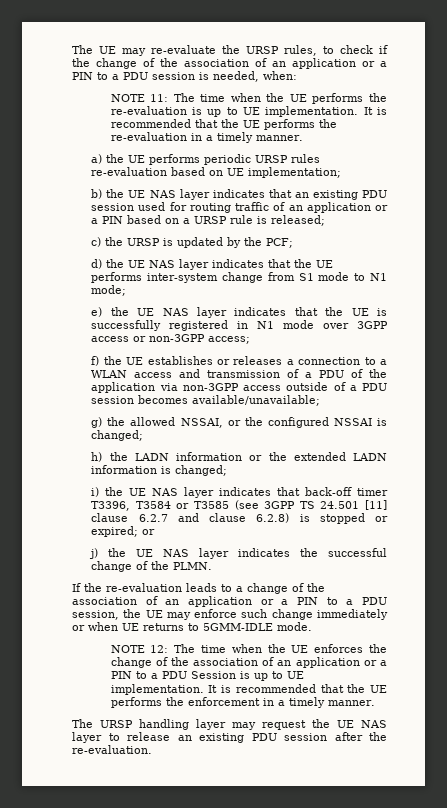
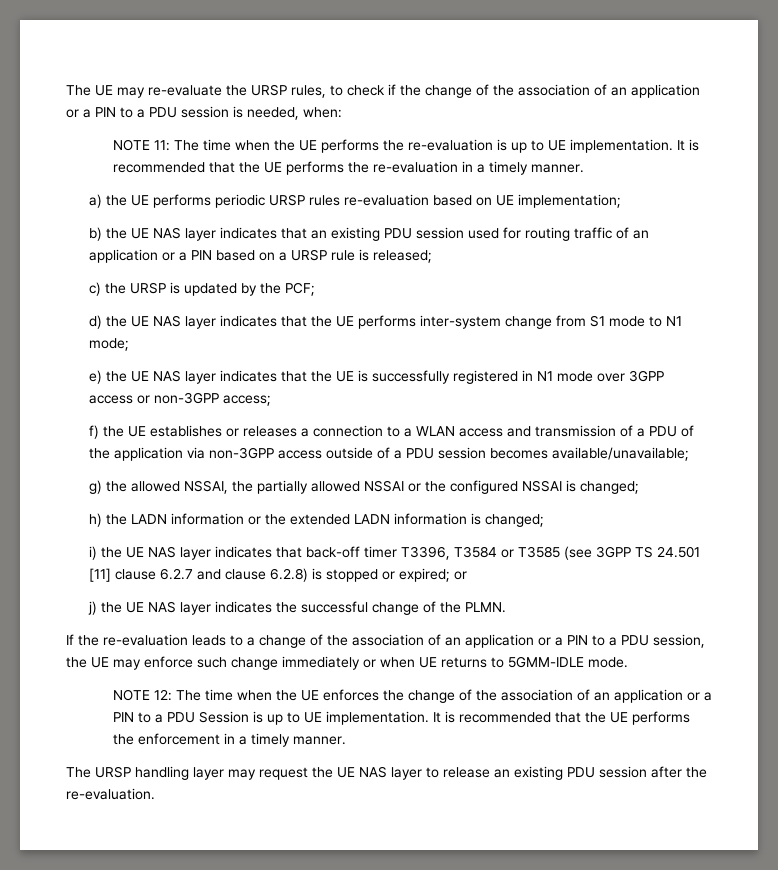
- g) the allowed NSSAI, or the configured NSSAI is changed;
+ g) the allowed NSSAI, the partially allowed NSSAI or the configured NSSAI is changed;

